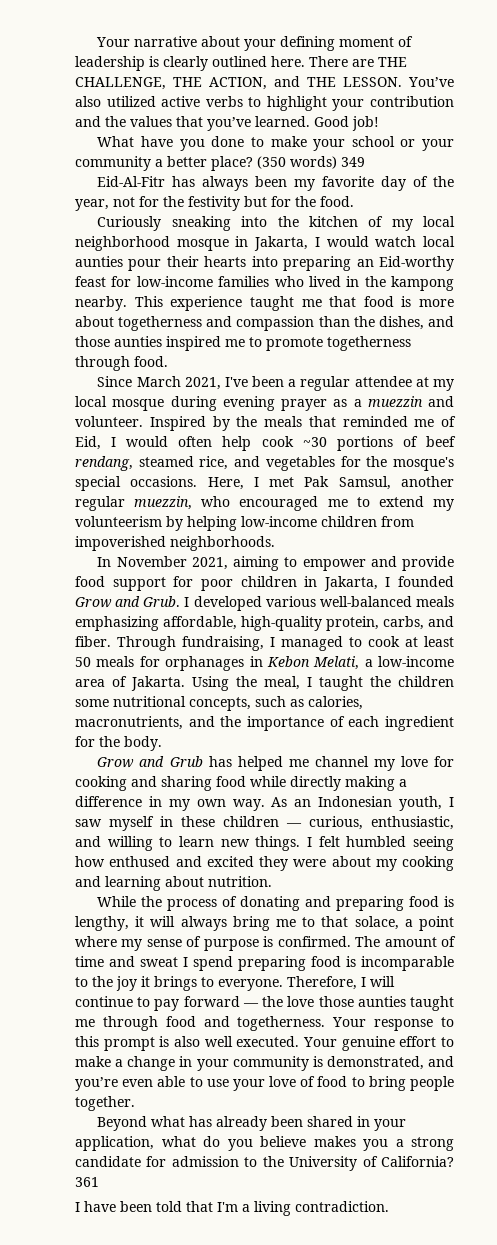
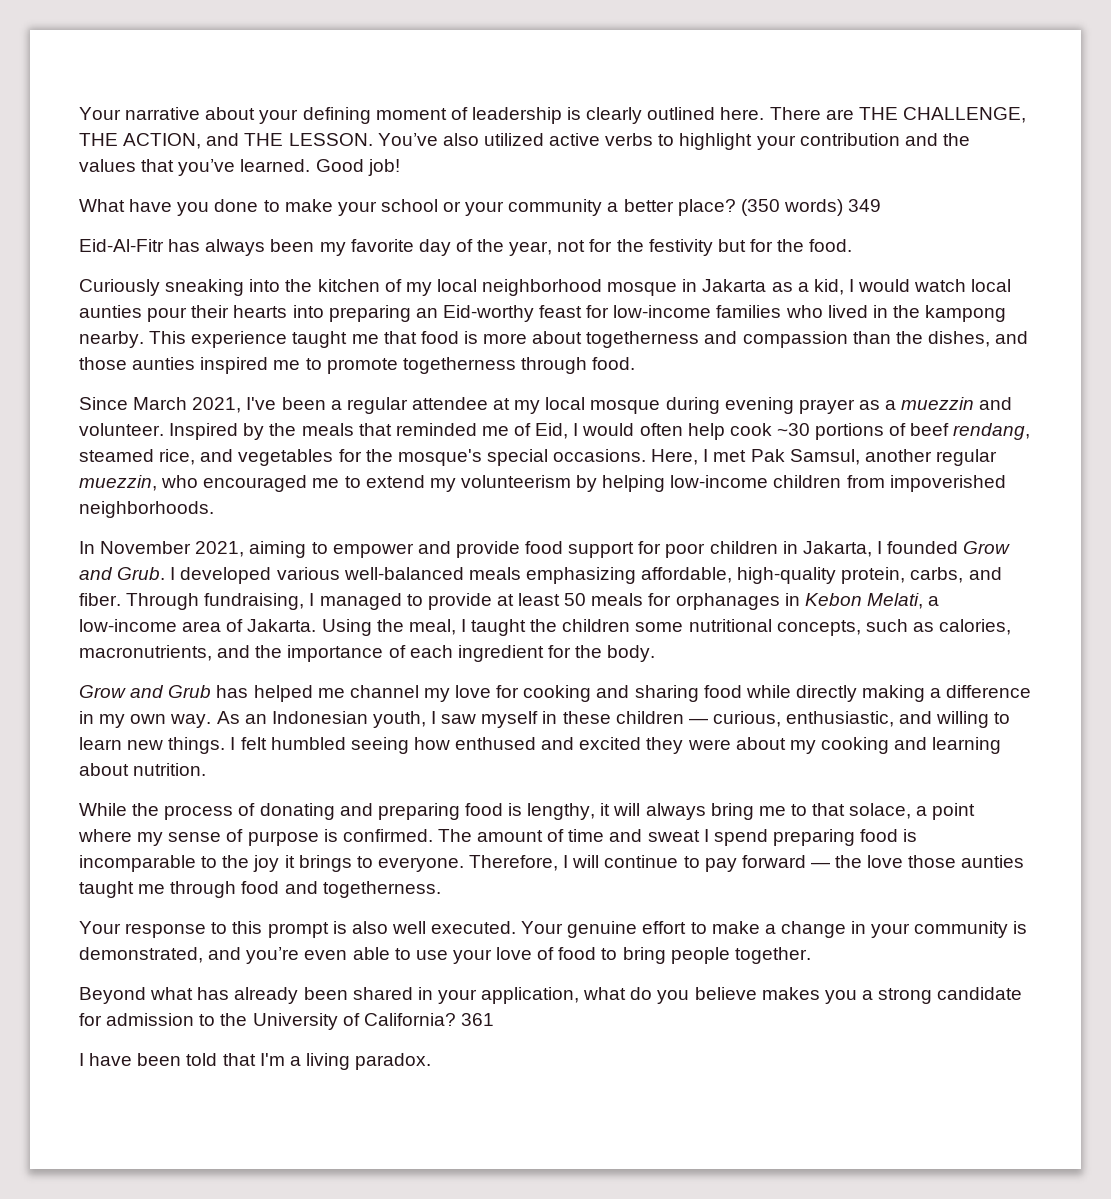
- Curiously sneaking into the kitchen of my local neighborhood mosque in Jakarta, I would watch local aunties pour their hearts into preparing an Eid-worthy feast for low-income families who lived in the kampong nearby.
+ Curiously sneaking into the kitchen of my local neighborhood mosque in Jakarta as a kid, I would watch local aunties pour their hearts into preparing an Eid-worthy feast for low-income families who lived in the kampong nearby.
- Through fundraising, I managed to cook at least 50 meals for orphanages in Kebon Melati, a low-income area of Jakarta.
+ Through fundraising, I managed to provide at least 50 meals for orphanages in Kebon Melati, a low-income area of Jakarta.
- Therefore, I will continue to pay forward — the love those aunties taught me through food and togetherness. Your response to this prompt is also well executed.
+ Therefore, I will continue to pay forward — the love those aunties taught me through food and togetherness.
+ Your response to this prompt is also well executed.
- I have been told that I'm a living contradiction.
+ I have been told that I'm a living paradox.

